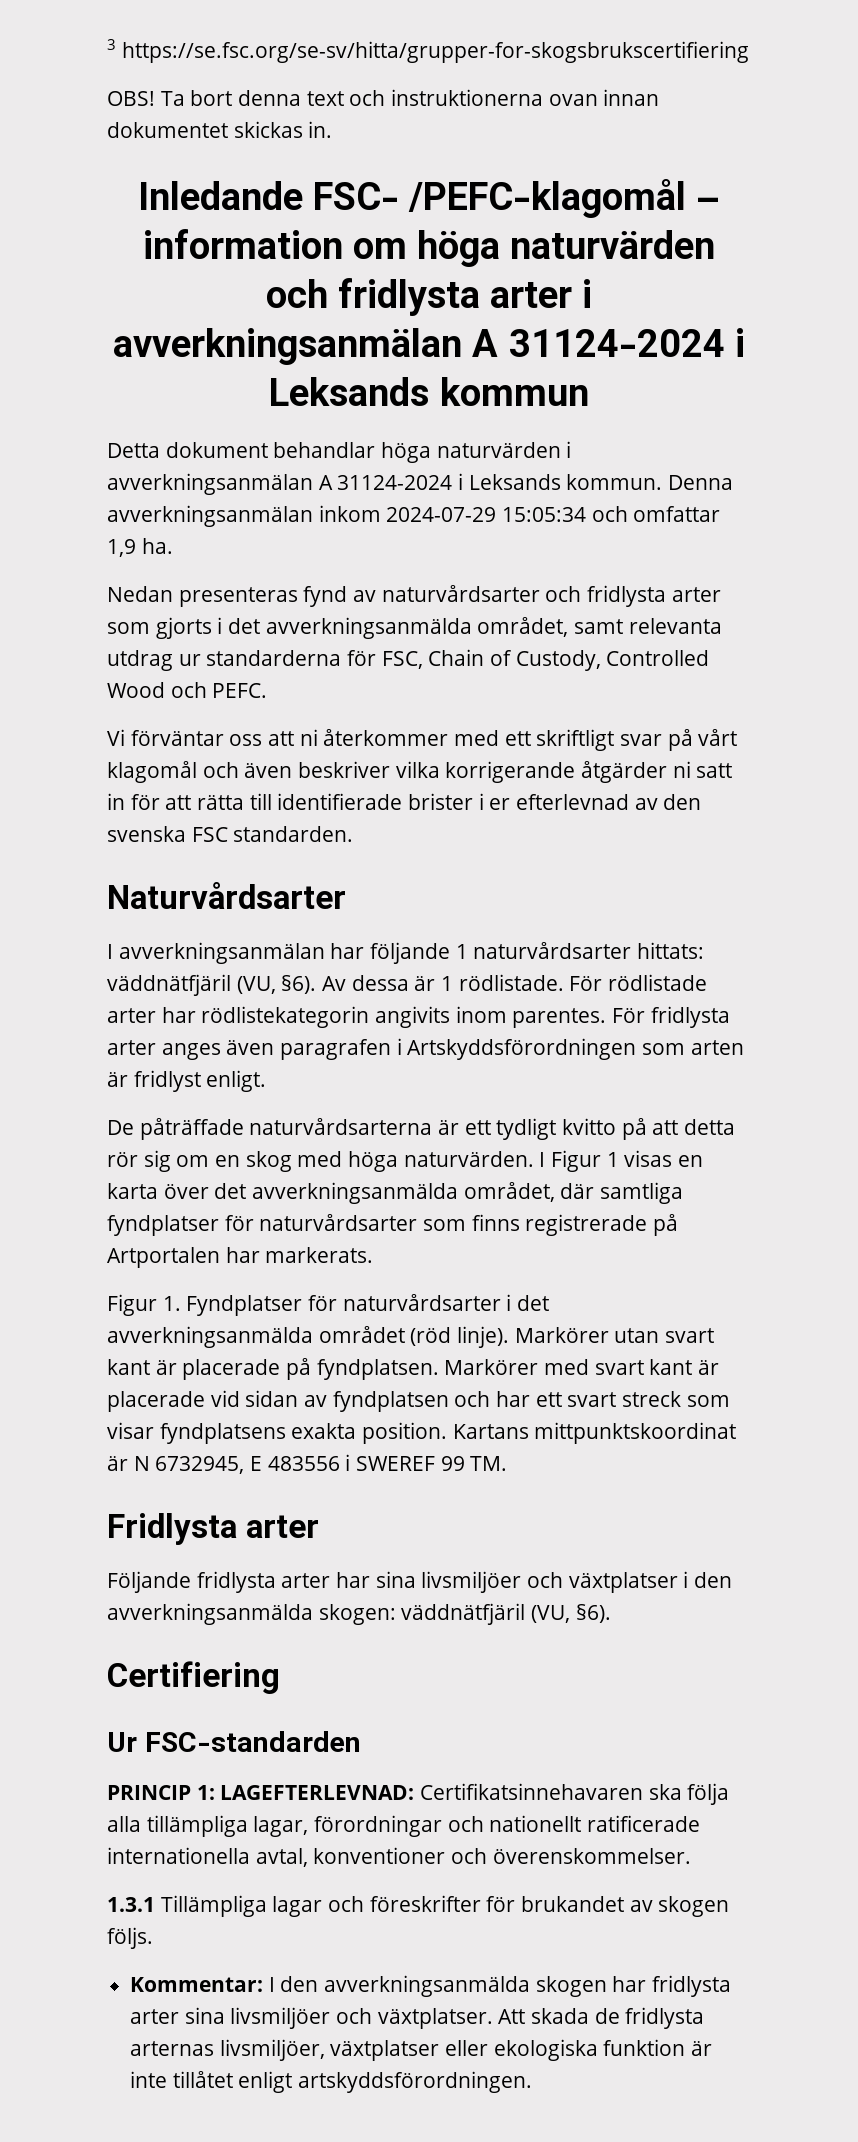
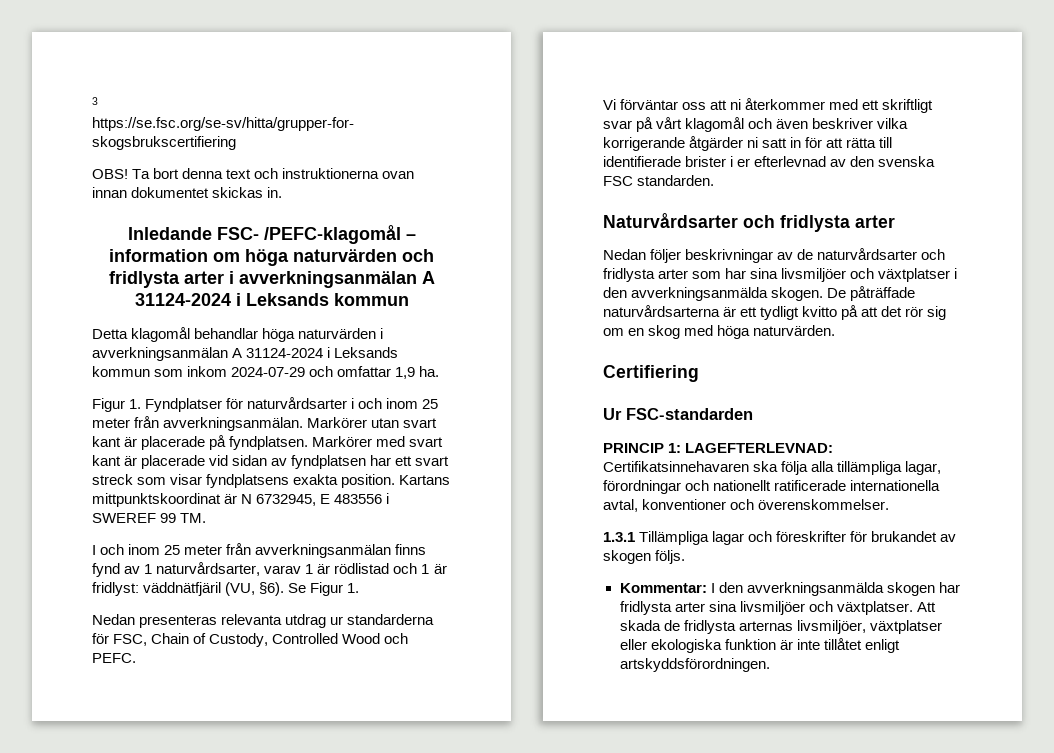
- Detta dokument behandlar höga naturvärden i avverkningsanmälan A 31124-2024 i Leksands kommun. Denna avverkningsanmälan inkom 2024-07-29 15:05:34 och omfattar 1,9 ha.
+ Detta klagomål behandlar höga naturvärden i avverkningsanmälan A 31124-2024 i Leksands kommun som inkom 2024-07-29 och omfattar 1,9 ha.
- Nedan presenteras fynd av naturvårdsarter och fridlysta arter som gjorts i det avverkningsanmälda området, samt relevanta utdrag ur standarderna för FSC, Chain of Custody, Controlled Wood och PEFC.
+ Figur 1. Fyndplatser för naturvårdsarter i och inom 25 meter från avverkningsanmälan. Markörer utan svart kant är placerade på fyndplatsen. Markörer med svart kant är placerade vid sidan av fyndplatsen har ett svart streck som visar fyndplatsens exakta position. Kartans mittpunktskoordinat är N 6732945, E 483556 i SWEREF 99 TM.
+ I och inom 25 meter från avverkningsanmälan finns fynd av 1 naturvårdsarter, varav 1 är rödlistad och 1 är fridlyst: väddnätfjäril (VU, §6). Se Figur 1.
+ Nedan presenteras relevanta utdrag ur standarderna för FSC, Chain of Custody, Controlled Wood och PEFC.
- Naturvårdsarter
- I avverkningsanmälan har följande 1 naturvårdsarter hittats: väddnätfjäril (VU, §6). Av dessa är 1 rödlistade. För rödlistade arter har rödlistekategorin angivits inom parentes. För fridlysta arter anges även paragrafen i Artskyddsförordningen som arten är fridlyst enligt.
- De påträffade naturvårdsarterna är ett tydligt kvitto på att detta rör sig om en skog med höga naturvärden. I Figur 1 visas en karta över det avverkningsanmälda området, där samtliga fyndplatser för naturvårdsarter som finns registrerade på Artportalen har markerats.
- Figur 1. Fyndplatser för naturvårdsarter i det avverkningsanmälda området (röd linje). Markörer utan svart kant är placerade på fyndplatsen. Markörer med svart kant är placerade vid sidan av fyndplatsen och har ett svart streck som visar fyndplatsens exakta position. Kartans mittpunktskoordinat är N 6732945, E 483556 i SWEREF 99 TM.
- Fridlysta arter
- Följande fridlysta arter har sina livsmiljöer och växtplatser i den avverkningsanmälda skogen: väddnätfjäril (VU, §6).
+ Naturvårdsarter och fridlysta arter
+ Nedan följer beskrivningar av de naturvårdsarter och fridlysta arter som har sina livsmiljöer och växtplatser i den avverkningsanmälda skogen. De påträffade naturvårdsarterna är ett tydligt kvitto på att det rör sig om en skog med höga naturvärden.

